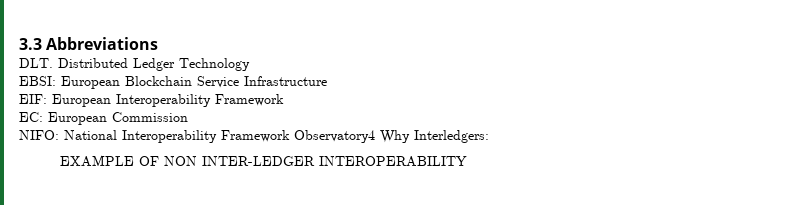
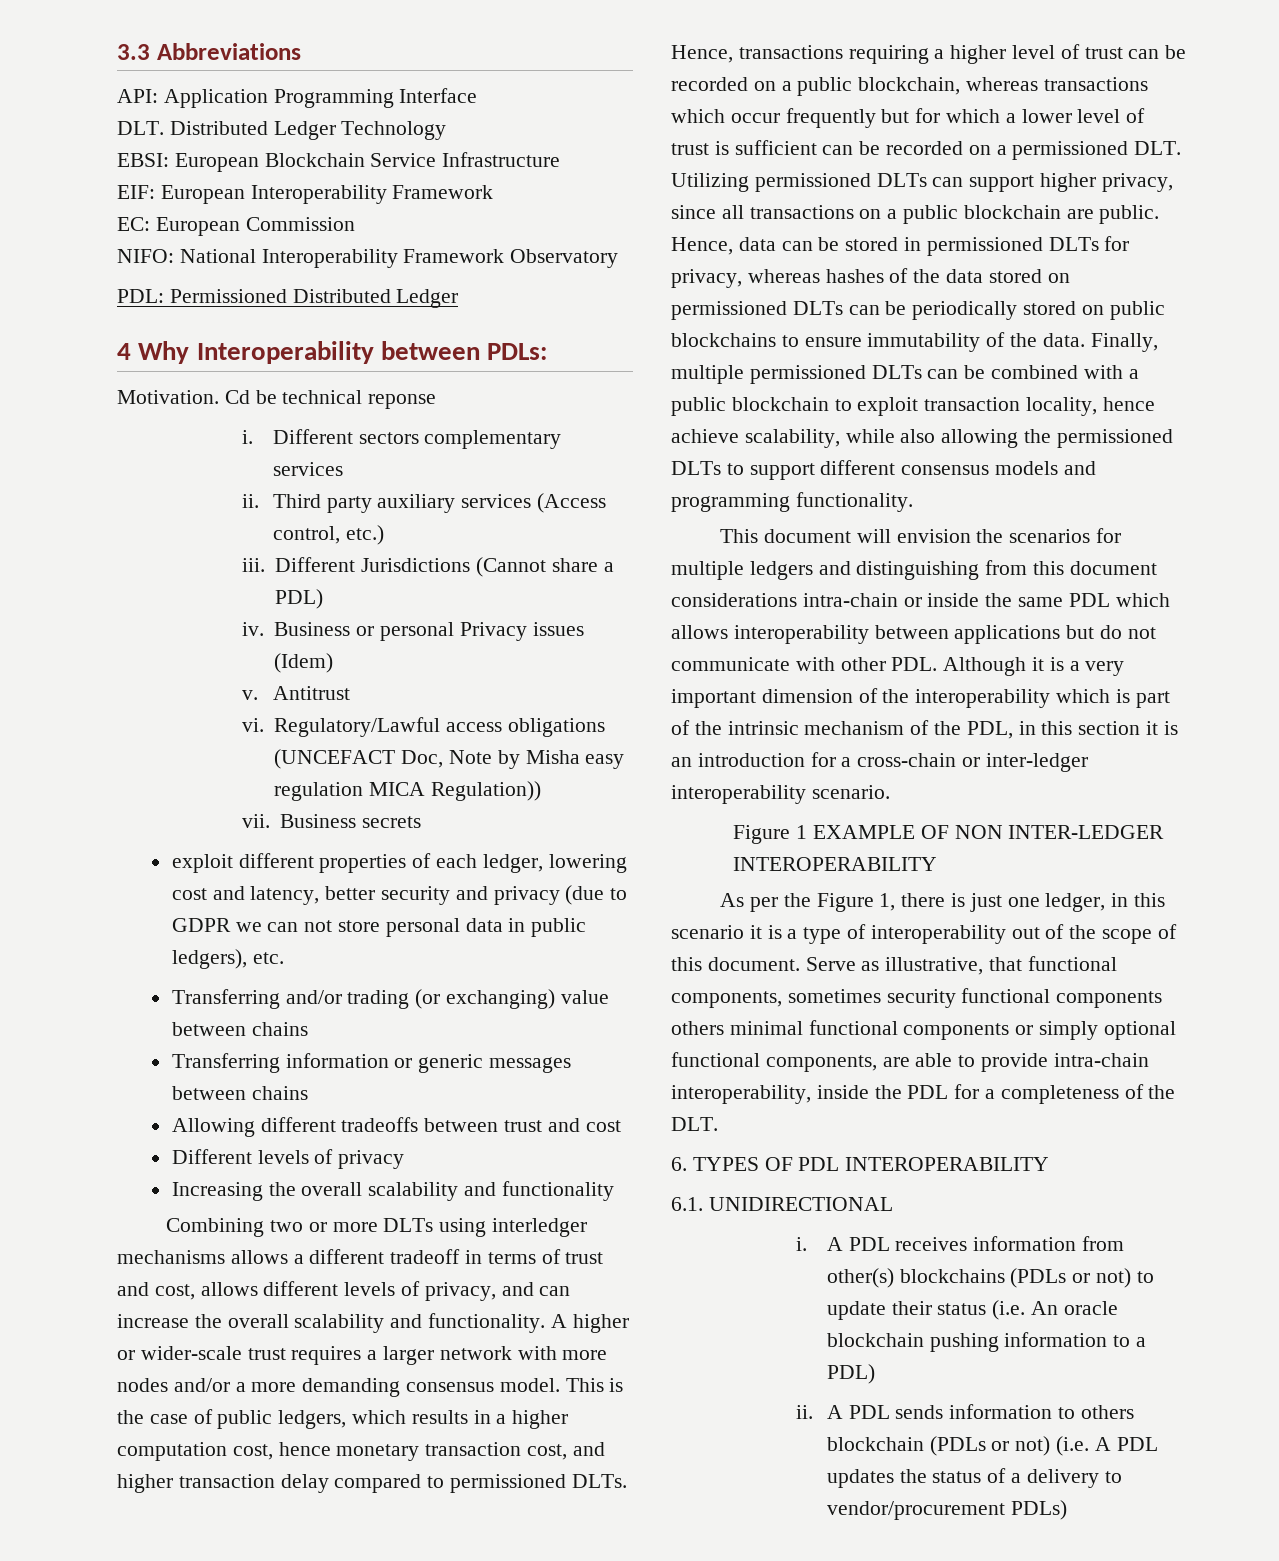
+ API: Application Programming Interface
- NIFO: National Interoperability Framework Observatory4 Why Interledgers:
- EXAMPLE OF NON INTER-LEDGER INTEROPERABILITY
+ NIFO: National Interoperability Framework Observatory
+ PDL: Permissioned Distributed Ledger
+ 4 Why Interoperability between PDLs:
+ Motivation. Cd be technical reponse
+ i. Different sectors complementary services
+ ii. Third party auxiliary services (Access control, etc.)
+ iii. Different Jurisdictions (Cannot share a PDL)
+ iv. Business or personal Privacy issues (Idem)
+ v. Antitrust
+ vi. Regulatory/Lawful access obligations (UNCEFACT Doc, Note by Misha easy regulation MICA Regulation))
+ vii. Business secrets
+ exploit different properties of each ledger, lowering cost and latency, better security and privacy (due to GDPR we can not store personal data in public ledgers), etc.
+ Transferring and/or trading (or exchanging) value between chains
+ Transferring information or generic messages between chains
+ Allowing different tradeoffs between trust and cost
+ Different levels of privacy
+ Increasing the overall scalability and functionality
+ Combining two or more DLTs using interledger mechanisms allows a different tradeoff in terms of trust and cost, allows different levels of privacy, and can increase the overall scalability and functionality. A higher or wider-scale trust requires a larger network with more nodes and/or a more demanding consensus model. This is the case of public ledgers, which results in a higher computation cost, hence monetary transaction cost, and higher transaction delay compared to permissioned DLTs. Hence, transactions requiring a higher level of trust can be recorded on a public blockchain, whereas transactions which occur frequently but for which a lower level of trust is sufficient can be recorded on a permissioned DLT. Utilizing permissioned DLTs can support higher privacy, since all transactions on a public blockchain are public. Hence, data can be stored in permissioned DLTs for privacy, whereas hashes of the data stored on permissioned DLTs can be periodically stored on public blockchains to ensure immutability of the data. Finally, multiple permissioned DLTs can be combined with a public blockchain to exploit transaction locality, hence achieve scalability, while also allowing the permissioned DLTs to support different consensus models and programming functionality.
+ This document will envision the scenarios for multiple ledgers and distinguishing from this document considerations intra-chain or inside the same PDL which allows interoperability between applications but do not communicate with other PDL. Although it is a very important dimension of the interoperability which is part of the intrinsic mechanism of the PDL, in this section it is an introduction for a cross-chain or inter-ledger interoperability scenario.
+ Figure 1 EXAMPLE OF NON INTER-LEDGER INTEROPERABILITY
+ As per the Figure 1, there is just one ledger, in this scenario it is a type of interoperability out of the scope of this document. Serve as illustrative, that functional components, sometimes security functional components others minimal functional components or simply optional functional components, are able to provide intra-chain interoperability, inside the PDL for a completeness of the DLT.
+ 6. TYPES OF PDL INTEROPERABILITY
+ 6.1. UNIDIRECTIONAL
+ i. A PDL receives information from other(s) blockchains (PDLs or not) to update their status (i.e. An oracle blockchain pushing information to a PDL)
+ ii. A PDL sends information to others blockchain (PDLs or not) (i.e. A PDL updates the status of a delivery to vendor/procurement PDLs)

